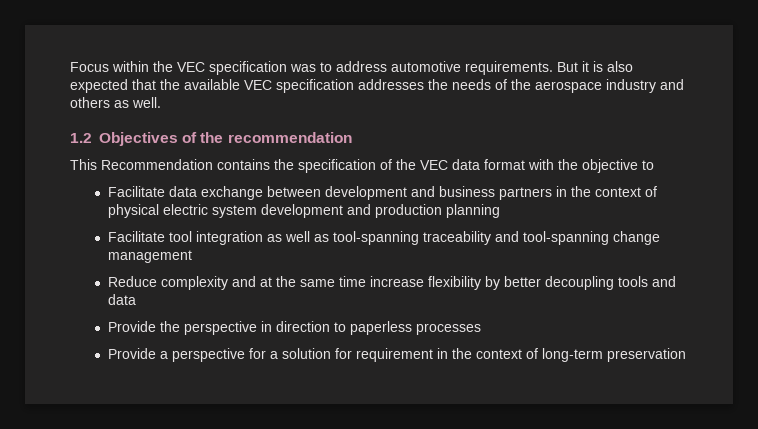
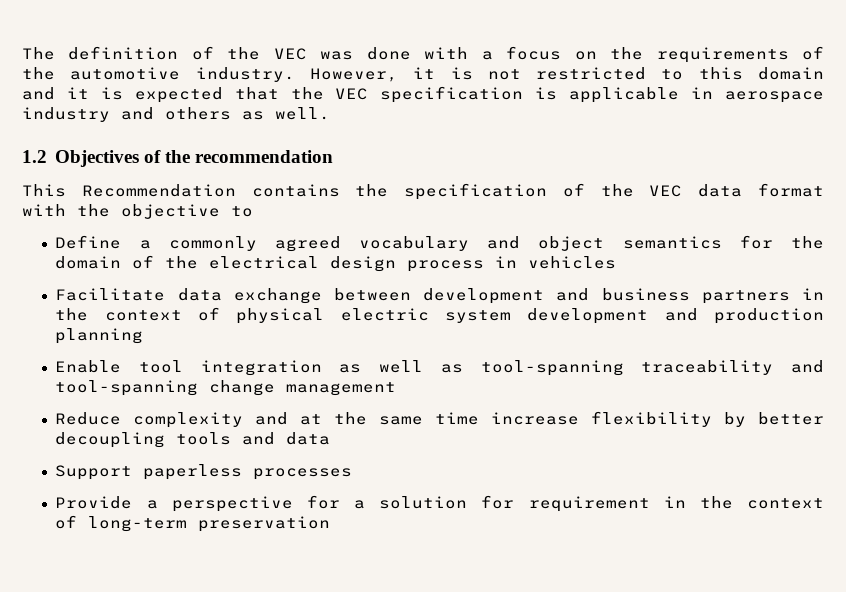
- Focus within the VEC specification was to address automotive requirements. But it is also expected that the available VEC specification addresses the needs of the aerospace industry and others as well.
+ The definition of the VEC was done with a focus on the requirements of the automotive industry. However, it is not restricted to this domain and it is expected that the VEC specification is applicable in aerospace industry and others as well.
+ Define a commonly agreed vocabulary and object semantics for the domain of the electrical design process in vehicles
- Facilitate tool integration as well as tool-spanning traceability and tool-spanning change management
+ Enable tool integration as well as tool-spanning traceability and tool-spanning change management
- Provide the perspective in direction to paperless processes
+ Support paperless processes

